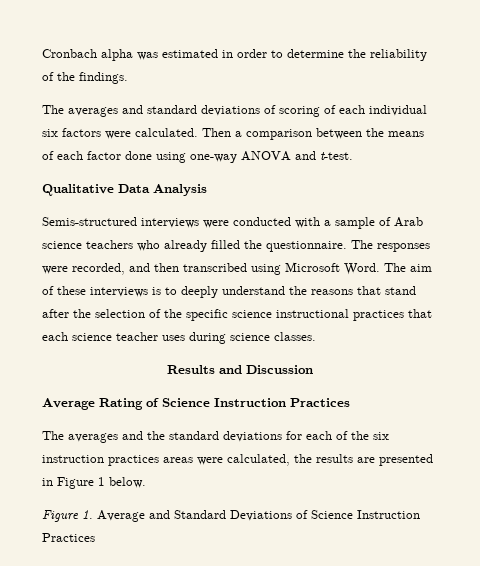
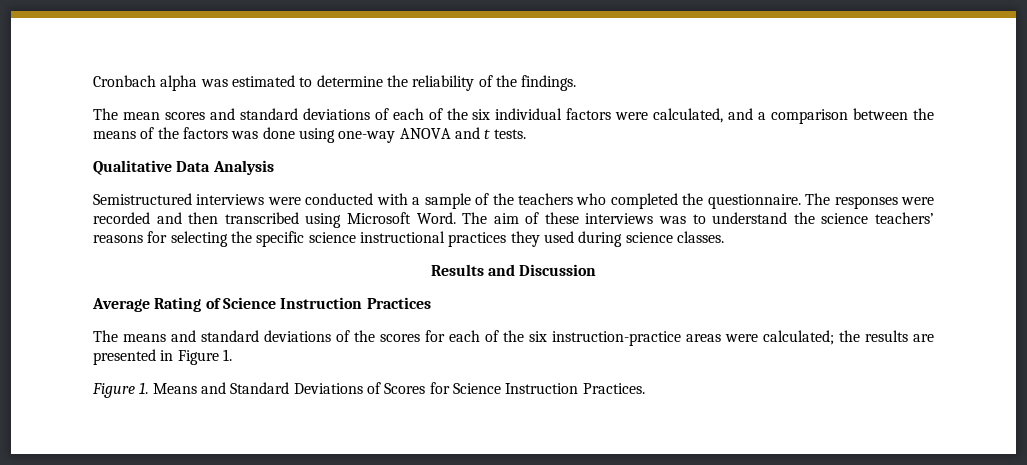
- Cronbach alpha was estimated in order to determine the reliability of the findings.
+ Cronbach alpha was estimated to determine the reliability of the findings.
- The averages and standard deviations of scoring of each individual six factors were calculated. Then a comparison between the means of each factor done using one-way ANOVA and t-test.
+ The mean scores and standard deviations of each of the six individual factors were calculated, and a comparison between the means of the factors was done using one-way ANOVA and t tests.
- Semis-structured interviews were conducted with a sample of Arab science teachers who already filled the questionnaire.
+ Semistructured interviews were conducted with a sample of the teachers who completed the questionnaire.
- The responses were recorded, and then transcribed using Microsoft Word.
+ The responses were recorded and then transcribed using Microsoft Word.
- The aim of these interviews is to deeply understand the reasons that stand after the selection of the specific science instructional practices that each science teacher uses during science classes.
+ The aim of these interviews was to understand the science teachers’ reasons for selecting the specific science instructional practices they used during science classes.
- The averages and the standard deviations for each of the six instruction practices areas were calculated, the results are presented in Figure 1 below.
- Figure 1. Average and Standard Deviations of Science Instruction Practices
+ The means and standard deviations of the scores for each of the six instruction-practice areas were calculated; the results are presented in Figure 1.
+ Figure 1. Means and Standard Deviations of Scores for Science Instruction Practices.

